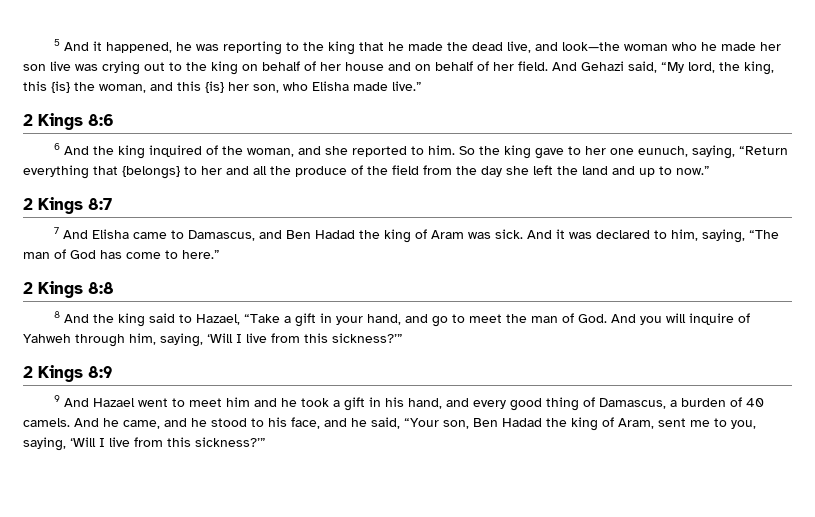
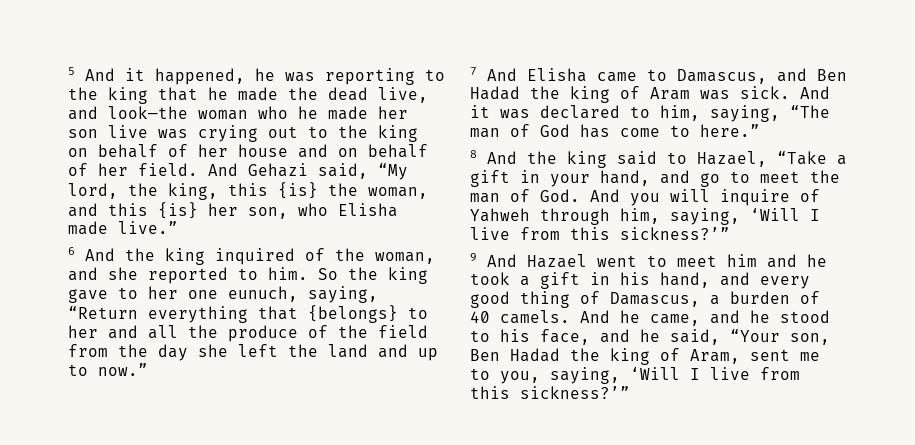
- 2 Kings 8:6
- 2 Kings 8:7
- 2 Kings 8:8
- 2 Kings 8:9

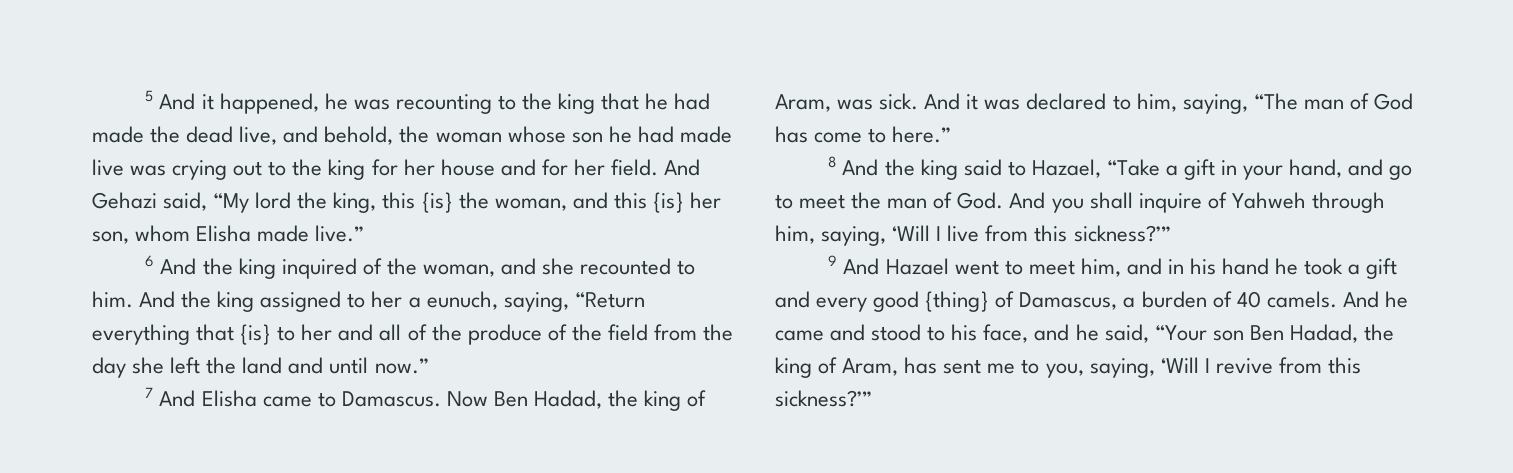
- 5 And it happened, he was reporting to the king that he made the dead live, and look—the woman who he made her son live was crying out to the king on behalf of her house and on behalf of her field.
+ 5 And it happened, he was recounting to the king that he had made the dead live, and behold, the woman whose son he had made live was crying out to the king for her house and for her field.
- And Gehazi said, “My lord, the king, this {is} the woman, and this {is} her son, who Elisha made live.”
+ And Gehazi said, “My lord the king, this {is} the woman, and this {is} her son, whom Elisha made live.”
- 6 And the king inquired of the woman, and she reported to him.
+ 6 And the king inquired of the woman, and she recounted to him.
- So the king gave to her one eunuch, saying, “Return everything that {belongs} to her and all the produce of the field from the day she left the land and up to now.”
+ And the king assigned to her a eunuch, saying, “Return everything that {is} to her and all of the produce of the field from the day she left the land and until now.”
- 7 And Elisha came to Damascus, and Ben Hadad the king of Aram was sick.
+ 7 And Elisha came to Damascus. Now Ben Hadad, the king of Aram, was sick.
- 8 And the king said to Hazael, “Take a gift in your hand, and go to meet the man of God. And you will inquire of Yahweh through him, saying, ‘Will I live from this sickness?’”
+ 8 And the king said to Hazael, “Take a gift in your hand, and go to meet the man of God. And you shall inquire of Yahweh through him, saying, ‘Will I live from this sickness?’”
- 9 And Hazael went to meet him and he took a gift in his hand, and every good thing of Damascus, a burden of 40 camels.
+ 9 And Hazael went to meet him, and in his hand he took a gift and every good {thing} of Damascus, a burden of 40 camels.
- And he came, and he stood to his face, and he said, “Your son, Ben Hadad the king of Aram, sent me to you, saying, ‘Will I live from this sickness?’”
+ And he came and stood to his face, and he said, “Your son Ben Hadad, the king of Aram, has sent me to you, saying, ‘Will I revive from this sickness?’”

